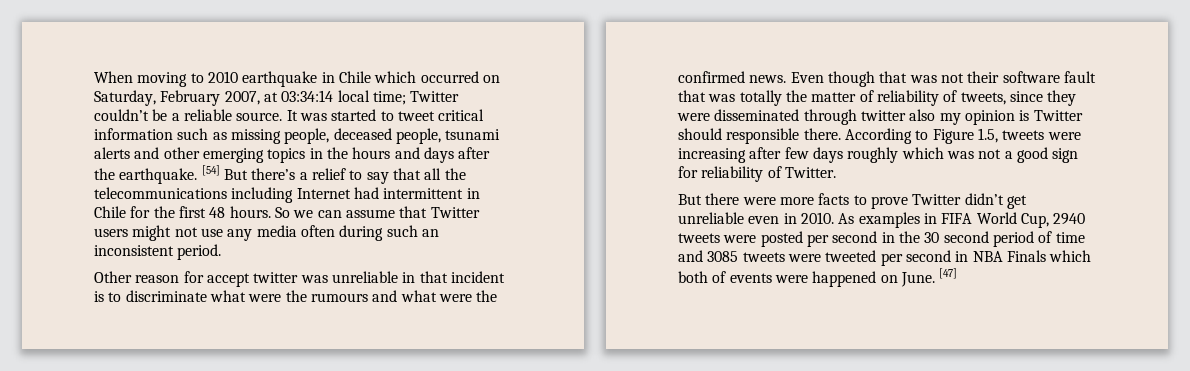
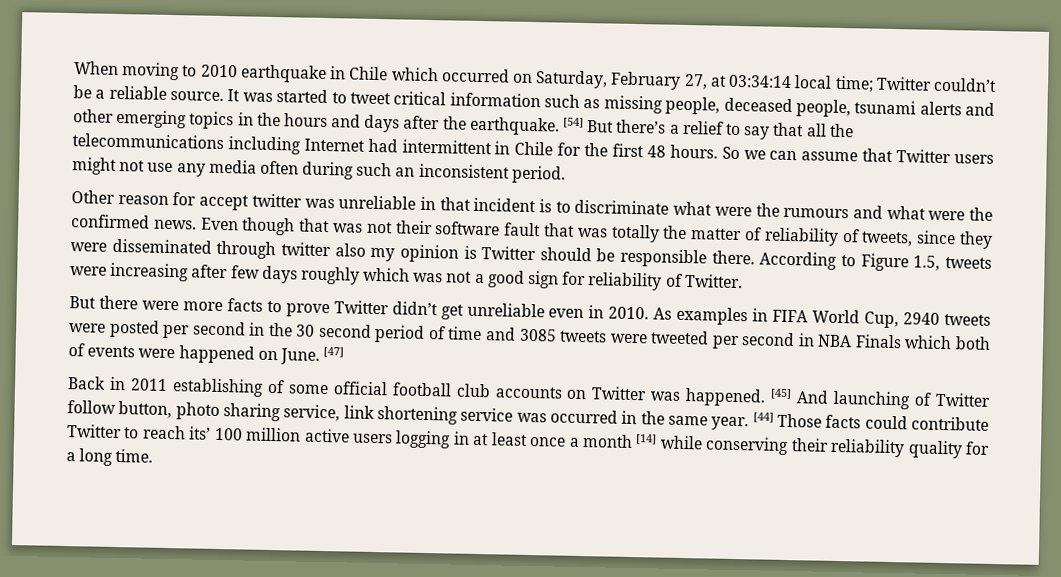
- When moving to 2010 earthquake in Chile which occurred on Saturday, February 2007, at 03:34:14 local time; Twitter couldn’t be a reliable source.
+ When moving to 2010 earthquake in Chile which occurred on Saturday, February 27, at 03:34:14 local time; Twitter couldn’t be a reliable source.
- Even though that was not their software fault that was totally the matter of reliability of tweets, since they were disseminated through twitter also my opinion is Twitter should responsible there.
+ Even though that was not their software fault that was totally the matter of reliability of tweets, since they were disseminated through twitter also my opinion is Twitter should be responsible there.
+ Back in 2011 establishing of some official football club accounts on Twitter was happened. [45] And launching of Twitter follow button, photo sharing service, link shortening service was occurred in the same year. [44] Those facts could contribute Twitter to reach its’ 100 million active users logging in at least once a month [14] while conserving their reliability quality for a long time.

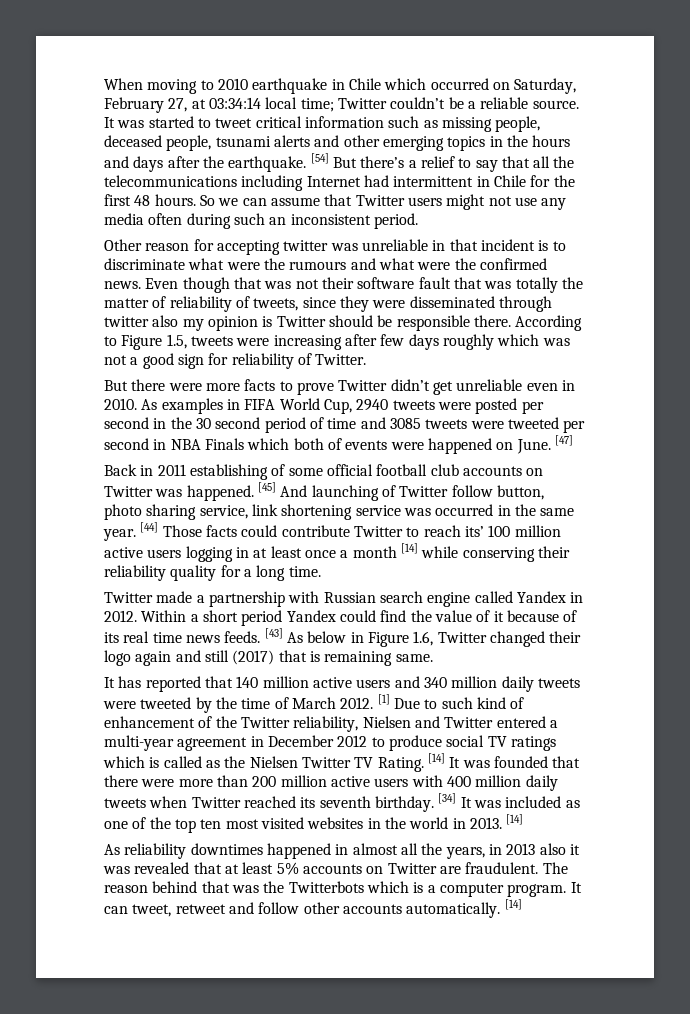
- Other reason for accept twitter was unreliable in that incident is to discriminate what were the rumours and what were the confirmed news.
+ Other reason for accepting twitter was unreliable in that incident is to discriminate what were the rumours and what were the confirmed news.
+ Twitter made a partnership with Russian search engine called Yandex in 2012. Within a short period Yandex could find the value of it because of its real time news feeds. [43] As below in Figure 1.6, Twitter changed their logo again and still (2017) that is remaining same.
+ It has reported that 140 million active users and 340 million daily tweets were tweeted by the time of March 2012. [1] Due to such kind of enhancement of the Twitter reliability, Nielsen and Twitter entered a multi-year agreement in December 2012 to produce social TV ratings which is called as the Nielsen Twitter TV Rating. [14] It was founded that there were more than 200 million active users with 400 million daily tweets when Twitter reached its seventh birthday. [34] It was included as one of the top ten most visited websites in the world in 2013. [14]
+ As reliability downtimes happened in almost all the years, in 2013 also it was revealed that at least 5% accounts on Twitter are fraudulent. The reason behind that was the Twitterbots which is a computer program. It can tweet, retweet and follow other accounts automatically. [14]

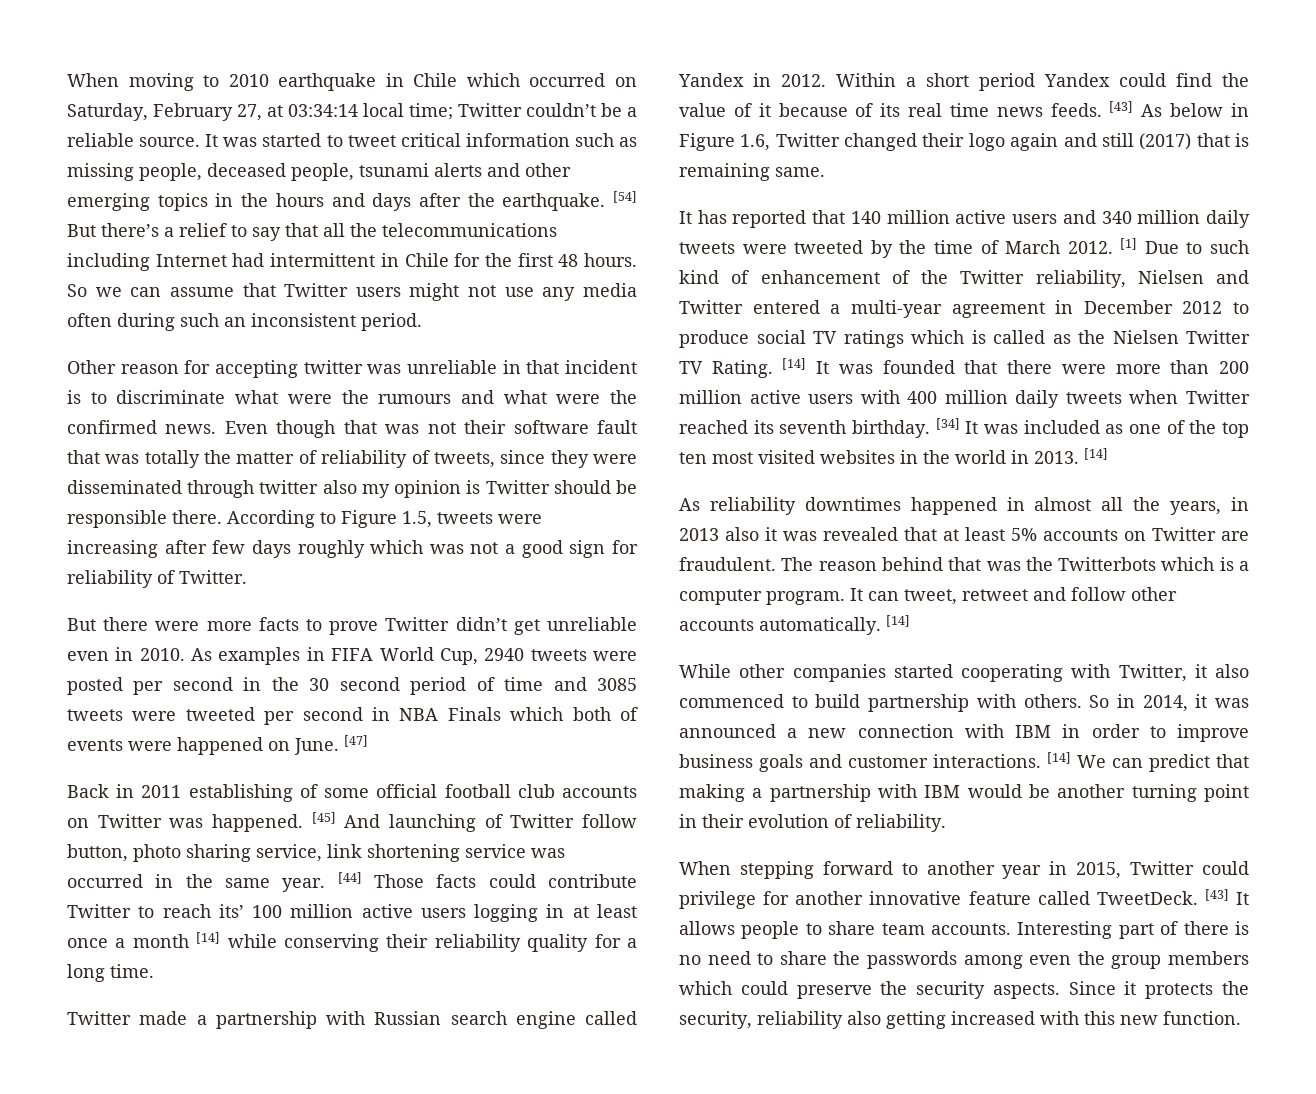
+ While other companies started cooperating with Twitter, it also commenced to build partnership with others. So in 2014, it was announced a new connection with IBM in order to improve business goals and customer interactions. [14] We can predict that making a partnership with IBM would be another turning point in their evolution of reliability.
+ When stepping forward to another year in 2015, Twitter could privilege for another innovative feature called TweetDeck. [43] It allows people to share team accounts. Interesting part of there is no need to share the passwords among even the group members which could preserve the security aspects. Since it protects the security, reliability also getting increased with this new function.

